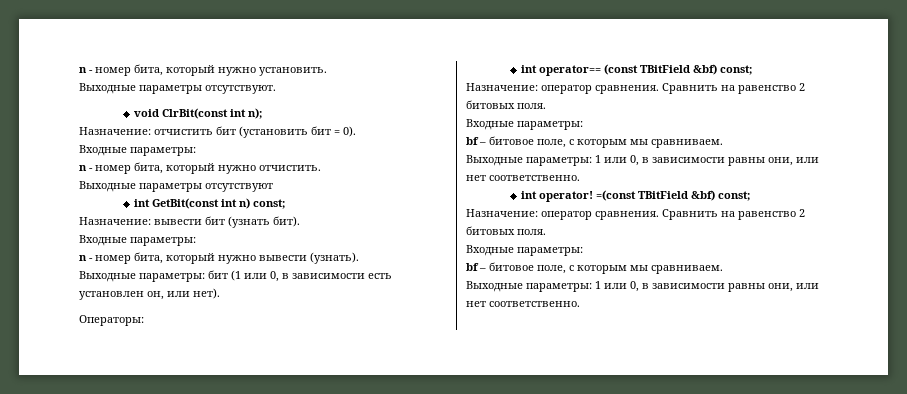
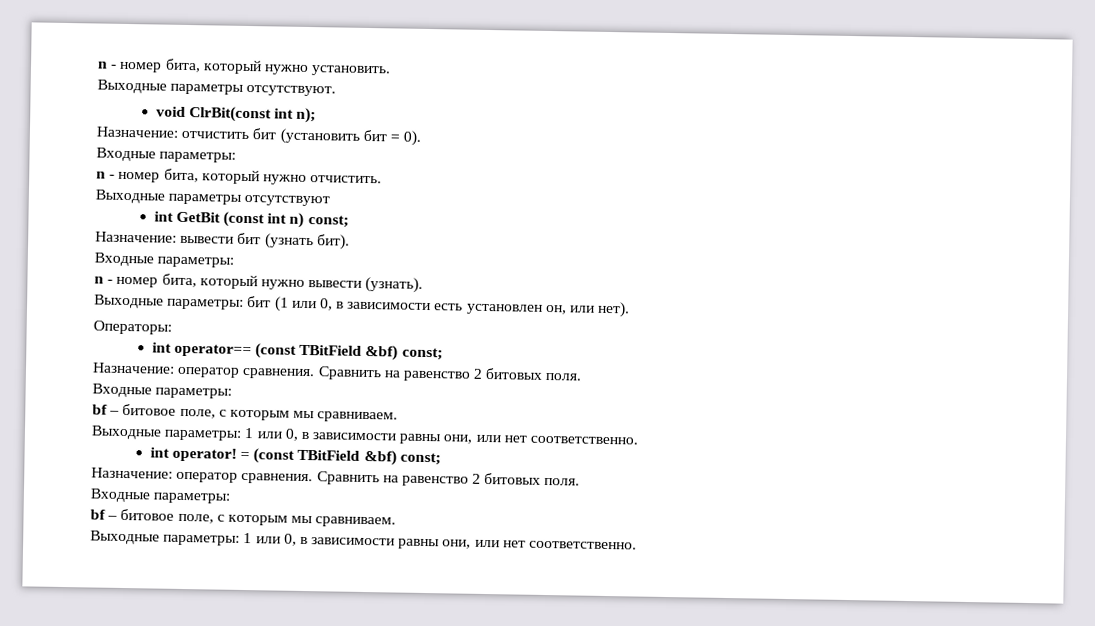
- int GetBit(const int n) const;
+ int GetBit (const int n) const;
- =(const TBitField &bf) const;
+ = (const TBitField &bf) const;

